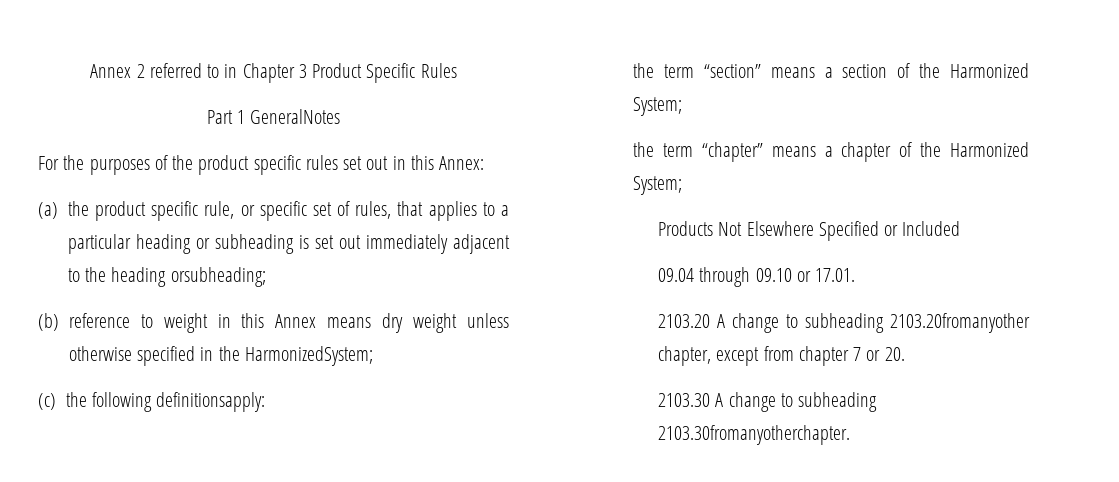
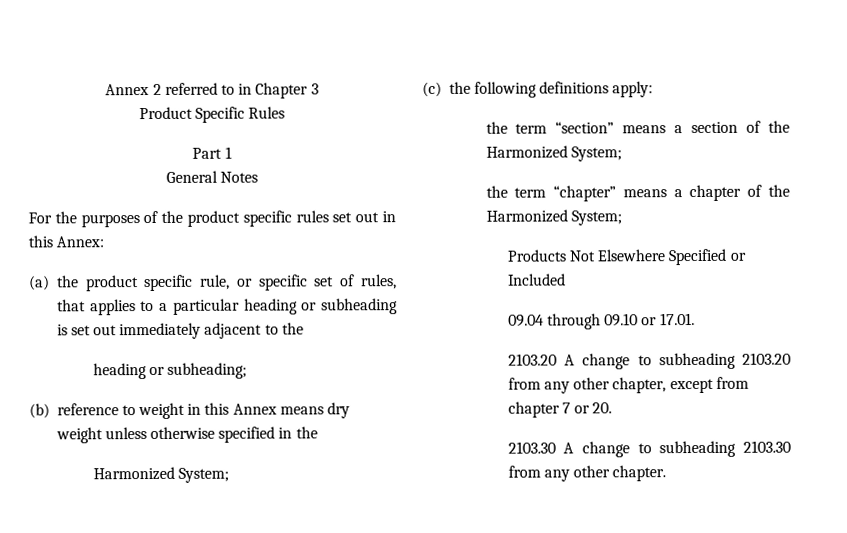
- Annex 2 referred to in Chapter 3 Product Specific Rules
+ Annex 2 referred to in Chapter 3
+ Product Specific Rules
- Part 1 GeneralNotes
+ Part 1
+ General Notes
- (a) the product specific rule, or specific set of rules, that applies to a particular heading or subheading is set out immediately adjacent to the heading orsubheading;
+ (a) the product specific rule, or specific set of rules, that applies to a particular heading or subheading is set out immediately adjacent to the
+ heading or subheading;
- (b) reference to weight in this Annex means dry weight unless otherwise specified in the HarmonizedSystem;
+ (b) reference to weight in this Annex means dry weight unless otherwise specified in the
+ Harmonized System;
- (c) the following definitionsapply:
+ (c) the following definitions apply:
- 2103.20 A change to subheading 2103.20fromanyother chapter, except from chapter 7 or 20.
+ 2103.20 A change to subheading 2103.20 from any other chapter, except from chapter 7 or 20.
- 2103.30 A change to subheading 2103.30fromanyotherchapter.
+ 2103.30 A change to subheading 2103.30 from any other chapter.

